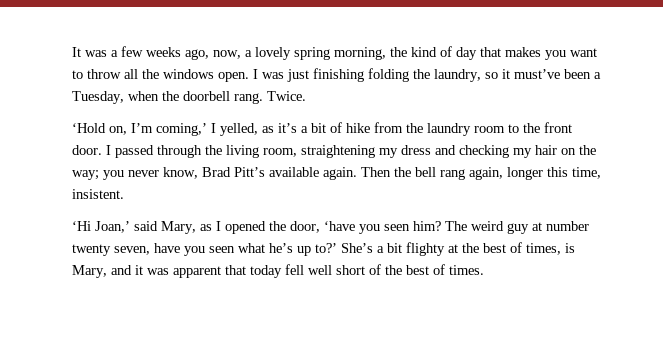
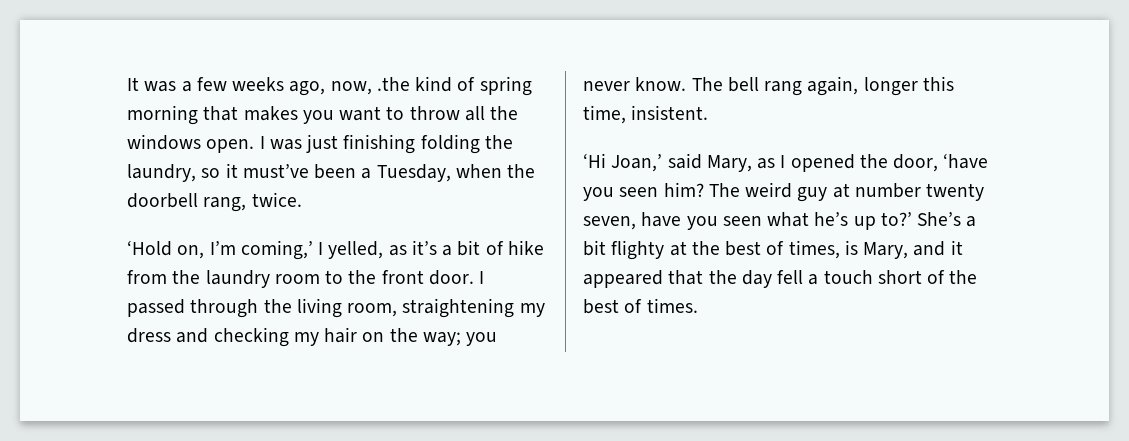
- It was a few weeks ago, now, a lovely spring morning, the kind of day that makes you want to throw all the windows open.
+ It was a few weeks ago, now, .the kind of spring morning that makes you want to throw all the windows open.
- I was just finishing folding the laundry, so it must’ve been a Tuesday, when the doorbell rang. Twice.
+ I was just finishing folding the laundry, so it must’ve been a Tuesday, when the doorbell rang, twice.
- I passed through the living room, straightening my dress and checking my hair on the way; you never know, Brad Pitt’s available again. Then the bell rang again, longer this time, insistent.
+ I passed through the living room, straightening my dress and checking my hair on the way; you never know. The bell rang again, longer this time, insistent.
- She’s a bit flighty at the best of times, is Mary, and it was apparent that today fell well short of the best of times.
+ She’s a bit flighty at the best of times, is Mary, and it appeared that the day fell a touch short of the best of times.

